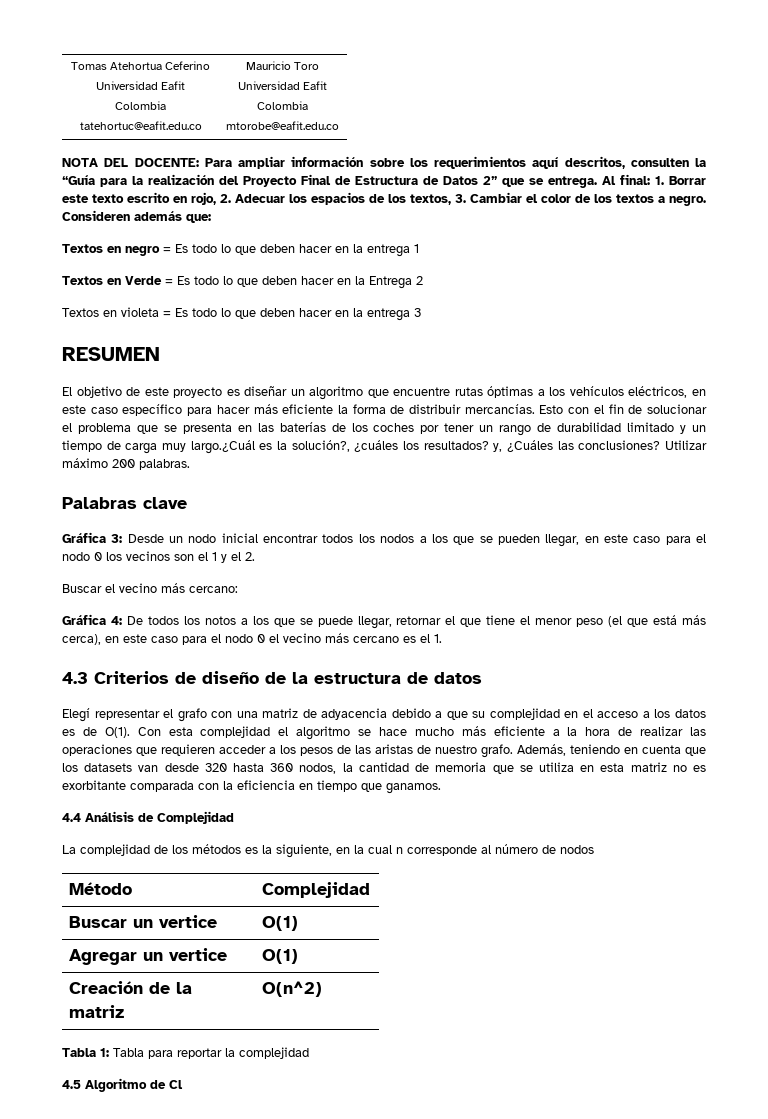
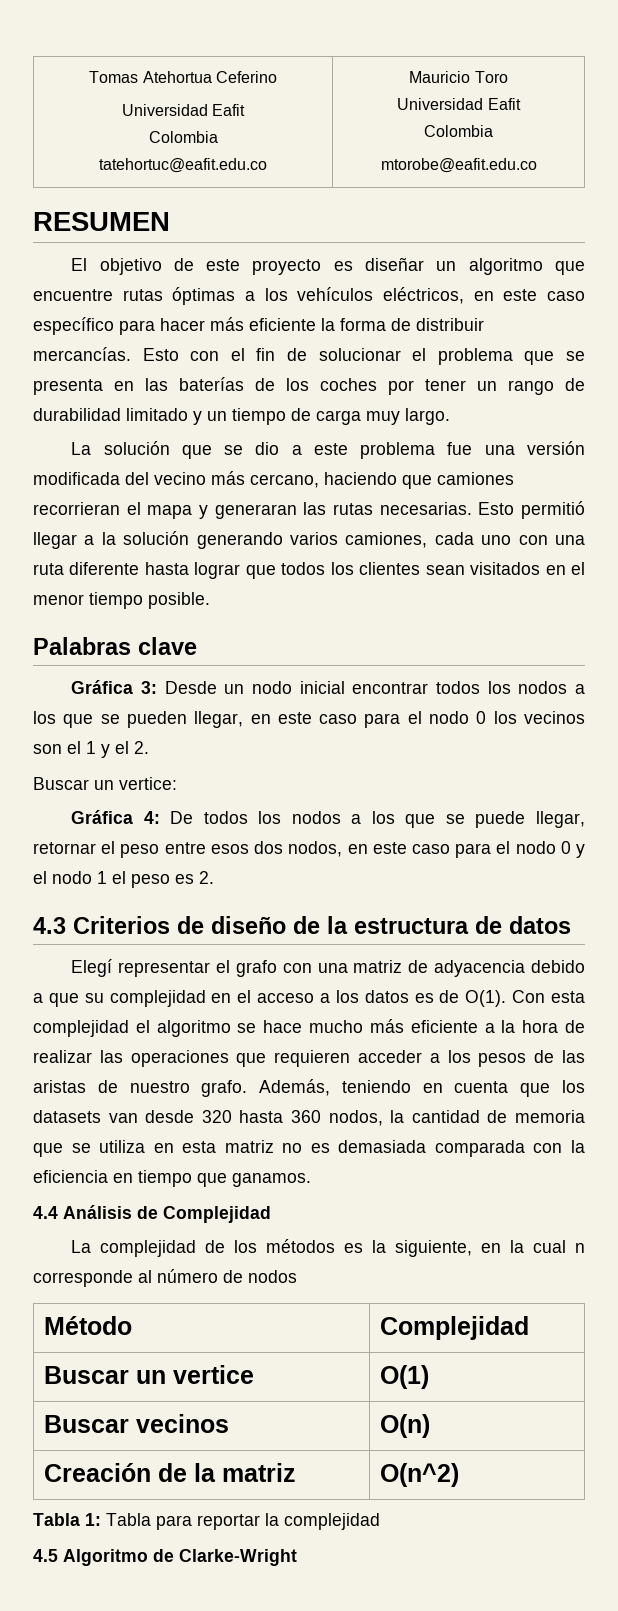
- NOTA DEL DOCENTE: Para ampliar información sobre los requerimientos aquí descritos, consulten la “Guía para la realización del Proyecto Final de Estructura de Datos 2” que se entrega. Al final: 1. Borrar este texto escrito en rojo, 2. Adecuar los espacios de los textos, 3. Cambiar el color de los textos a negro. Consideren además que:
- Textos en negro = Es todo lo que deben hacer en la entrega 1
- Textos en Verde = Es todo lo que deben hacer en la Entrega 2
- Textos en violeta = Es todo lo que deben hacer en la entrega 3
- Esto con el fin de solucionar el problema que se presenta en las baterías de los coches por tener un rango de durabilidad limitado y un tiempo de carga muy largo.¿Cuál es la solución?, ¿cuáles los resultados? y, ¿Cuáles las conclusiones? Utilizar máximo 200 palabras.
+ Esto con el fin de solucionar el problema que se presenta en las baterías de los coches por tener un rango de durabilidad limitado y un tiempo de carga muy largo.
+ La solución que se dio a este problema fue una versión modificada del vecino más cercano, haciendo que camiones recorrieran el mapa y generaran las rutas necesarias. Esto permitió llegar a la solución generando varios camiones, cada uno con una ruta diferente hasta lograr que todos los clientes sean visitados en el menor tiempo posible.
- Buscar el vecino más cercano:
+ Buscar un vertice:
- Gráfica 4: De todos los notos a los que se puede llegar, retornar el que tiene el menor peso (el que está más cerca), en este caso para el nodo 0 el vecino más cercano es el 1.
+ Gráfica 4: De todos los nodos a los que se puede llegar, retornar el peso entre esos dos nodos, en este caso para el nodo 0 y el nodo 1 el peso es 2.
- Además, teniendo en cuenta que los datasets van desde 320 hasta 360 nodos, la cantidad de memoria que se utiliza en esta matriz no es exorbitante comparada con la eficiencia en tiempo que ganamos.
+ Además, teniendo en cuenta que los datasets van desde 320 hasta 360 nodos, la cantidad de memoria que se utiliza en esta matriz no es demasiada comparada con la eficiencia en tiempo que ganamos.
- Agregar un vertice | O(1)
+ Buscar vecinos | O(n)
- 4.5 Algoritmo de Cl
+ 4.5 Algoritmo de Clarke-Wright

